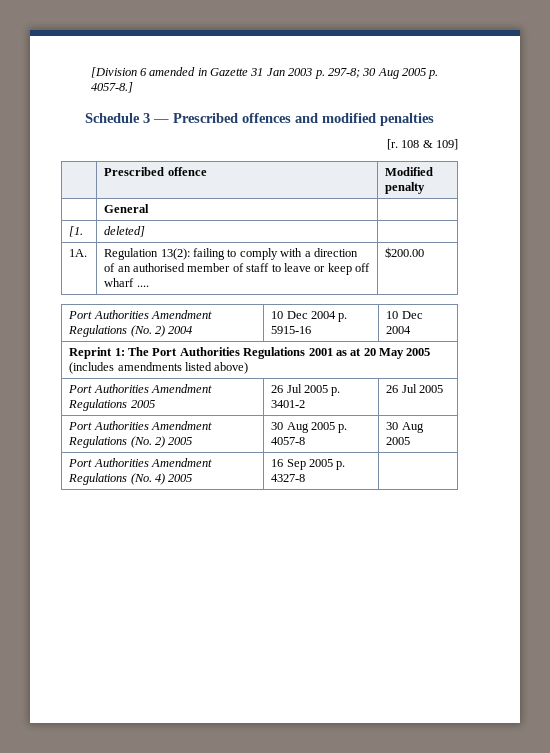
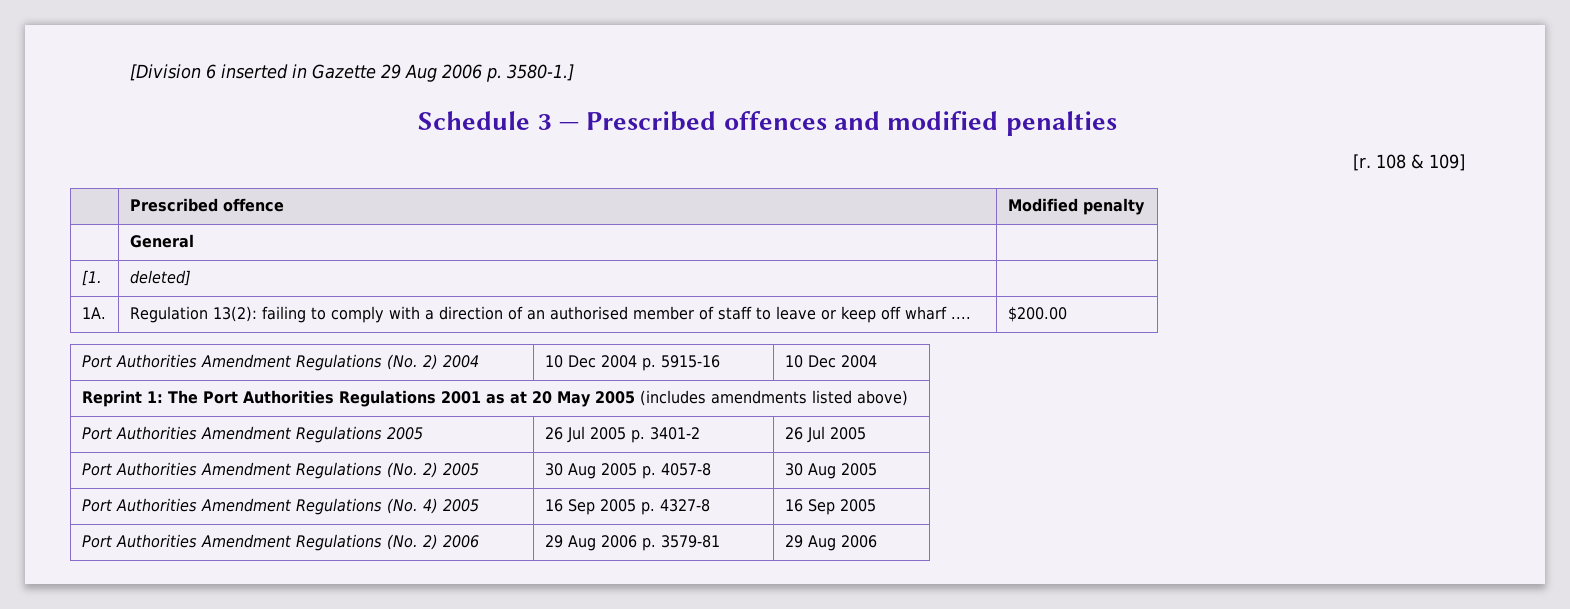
- [Division 6 amended in Gazette 31 Jan 2003 p. 297-8; 30 Aug 2005 p. 4057-8.]
+ [Division 6 inserted in Gazette 29 Aug 2006 p. 3580-1.]
- Port Authorities Amendment Regulations (No. 4) 2005 | 16 Sep 2005 p. 4327-8 |
+ Port Authorities Amendment Regulations (No. 4) 2005 | 16 Sep 2005 p. 4327-8 | 16 Sep 2005
+ Port Authorities Amendment Regulations (No. 2) 2006 | 29 Aug 2006 p. 3579-81 | 29 Aug 2006

